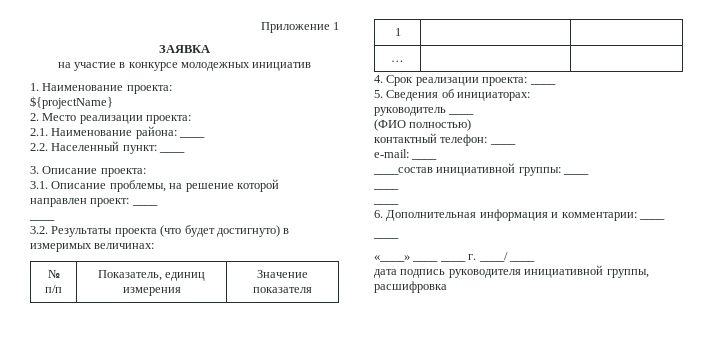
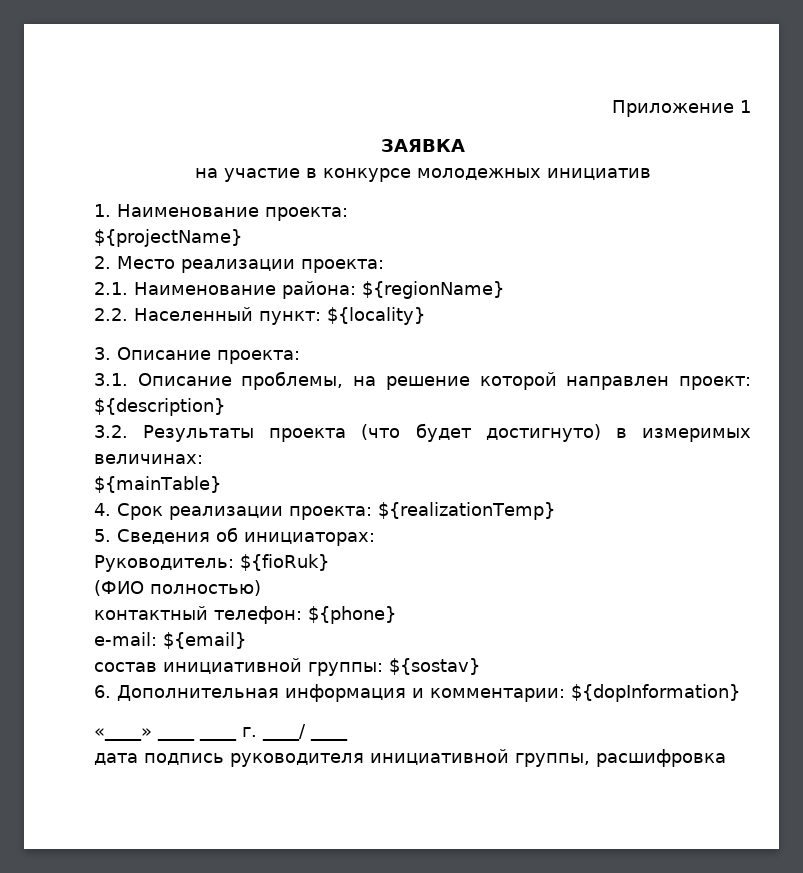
- 2.1. Наименование района: ____
+ 2.1. Наименование района: ${regionName}
- 2.2. Населенный пункт: ____
+ 2.2. Населенный пункт: ${locality}
- 3.1. Описание проблемы, на решение которой направлен проект: ____
- ____
+ 3.1. Описание проблемы, на решение которой направлен проект: ${description}
- № п/п | Показатель, единиц измерения | Значение показателя
- 1 | |
- … | |
+ ${mainTable}
- 4. Срок реализации проекта: ____
+ 4. Срок реализации проекта: ${realizationTemp}
- руководитель ____
+ Руководитель: ${fioRuk}
- контактный телефон: ____
+ контактный телефон: ${phone}
- e-mail: ____
- ____состав инициативной группы: ____
- ____
- ____
+ e-mail: ${email}
+ состав инициативной группы: ${sostav}
- 6. Дополнительная информация и комментарии: ____
- ____
+ 6. Дополнительная информация и комментарии: ${dopInformation}

